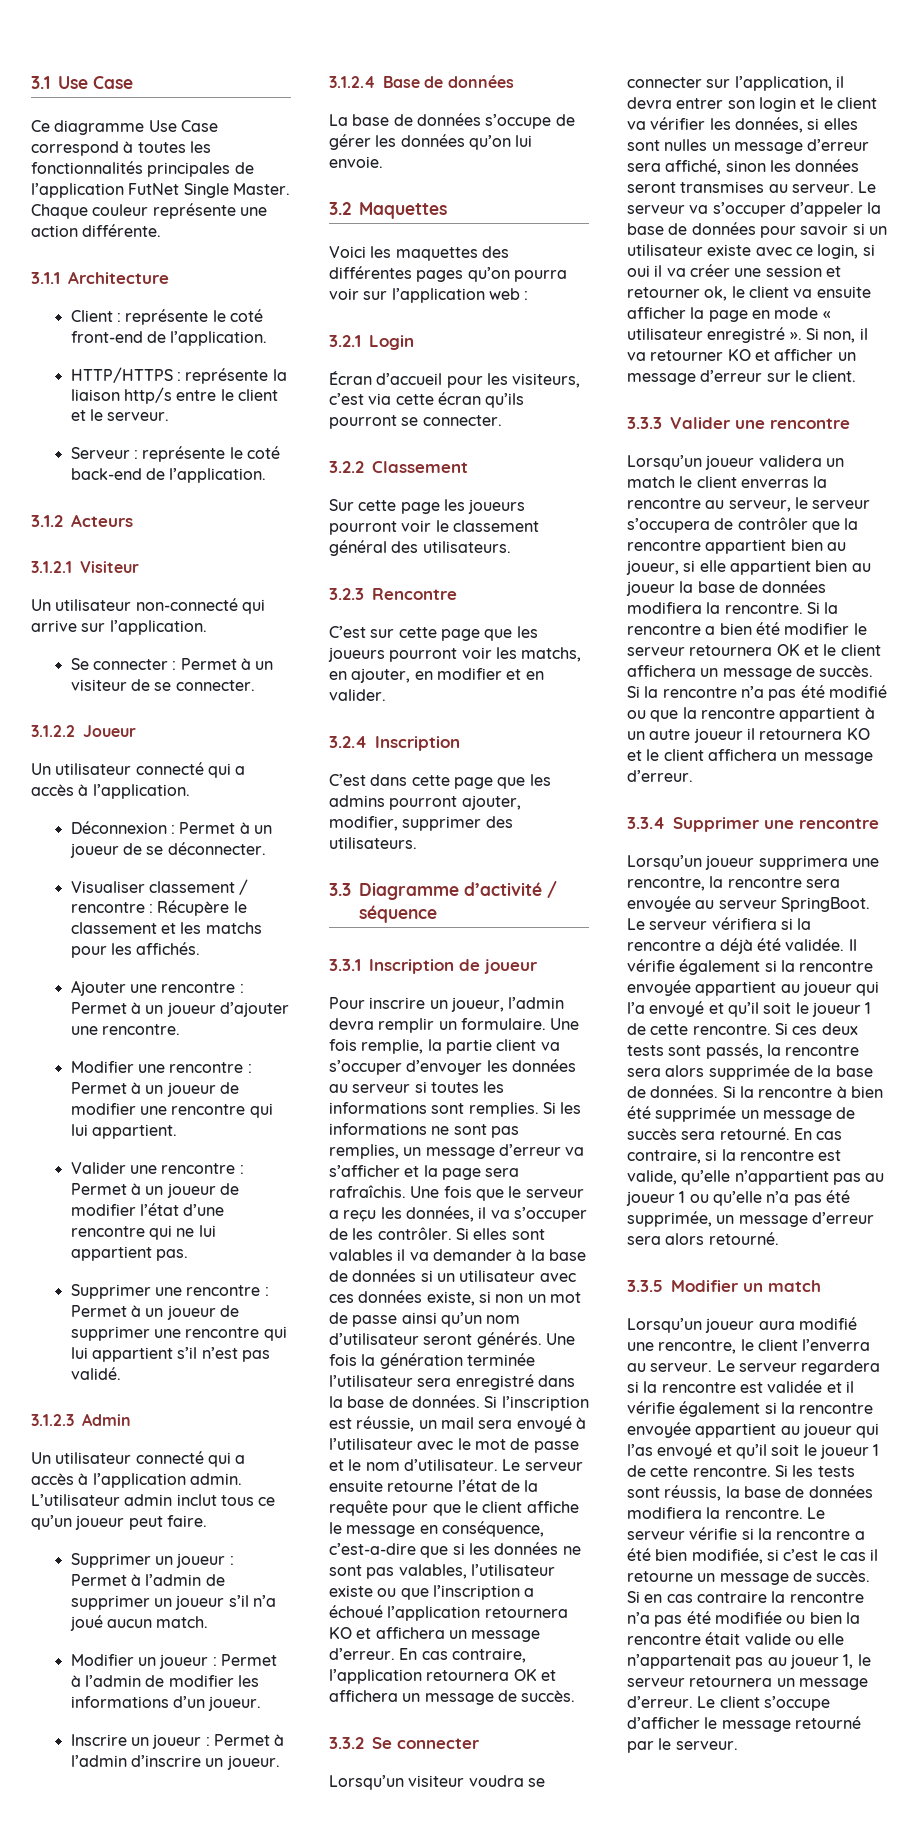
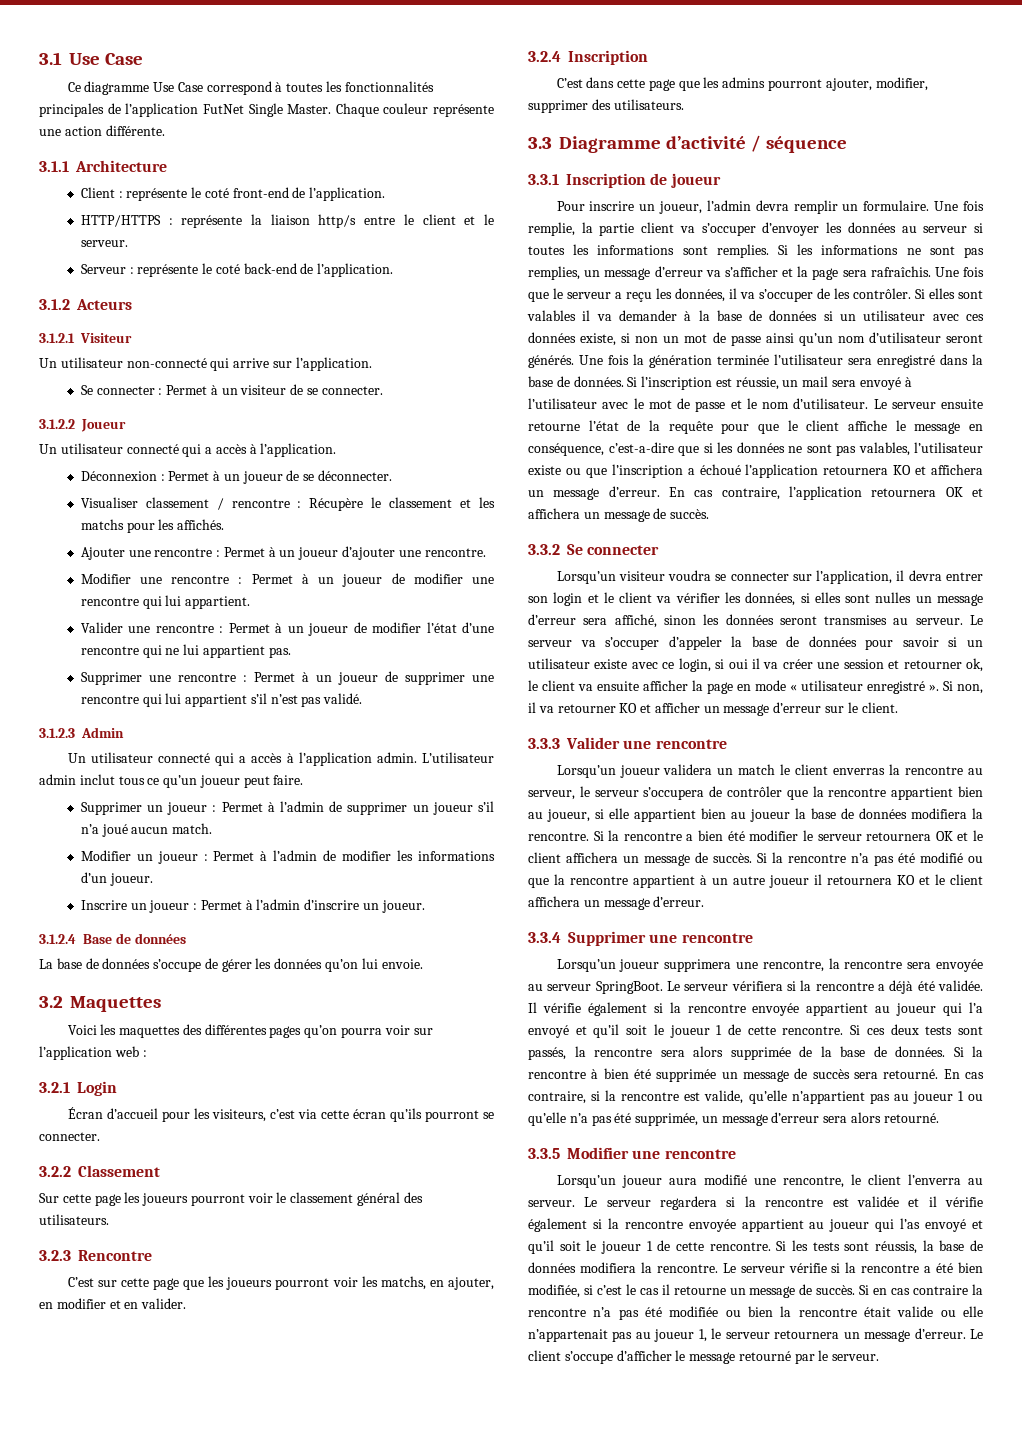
- 3.3.5 Modifier un match
+ 3.3.5 Modifier une rencontre

